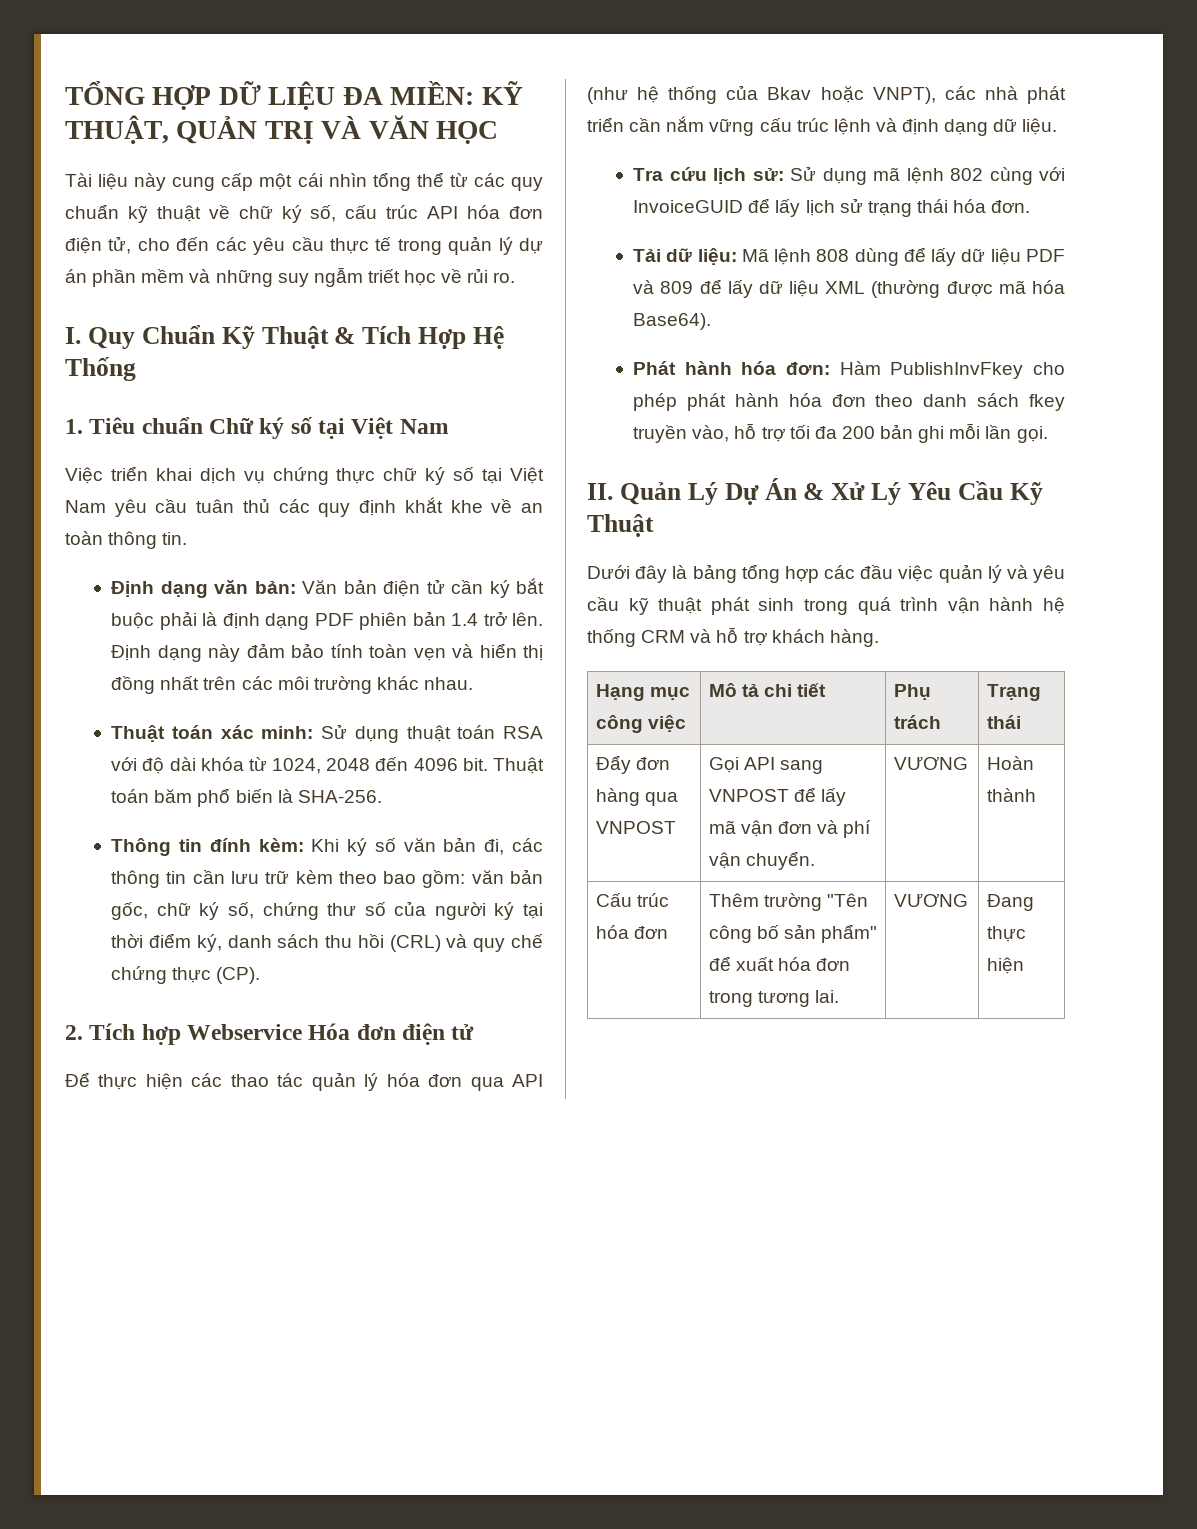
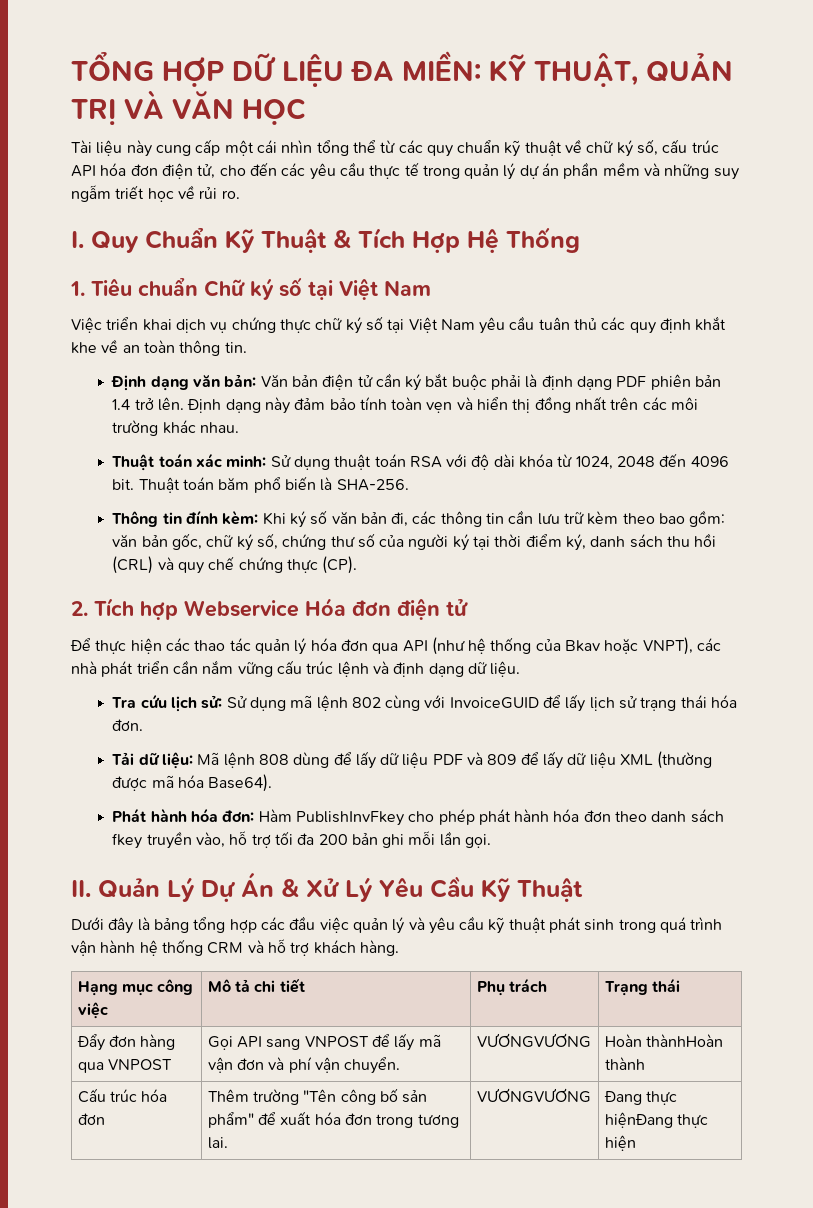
- Đẩy đơn hàng qua VNPOST | Gọi API sang VNPOST để lấy mã vận đơn và phí vận chuyển. | VƯƠNG | Hoàn thành
+ Đẩy đơn hàng qua VNPOST | Gọi API sang VNPOST để lấy mã vận đơn và phí vận chuyển. | VƯƠNGVƯƠNG | Hoàn thànhHoàn thành
- Cấu trúc hóa đơn | Thêm trường "Tên công bố sản phẩm" để xuất hóa đơn trong tương lai. | VƯƠNG | Đang thực hiện
+ Cấu trúc hóa đơn | Thêm trường "Tên công bố sản phẩm" để xuất hóa đơn trong tương lai. | VƯƠNGVƯƠNG | Đang thực hiệnĐang thực hiện

